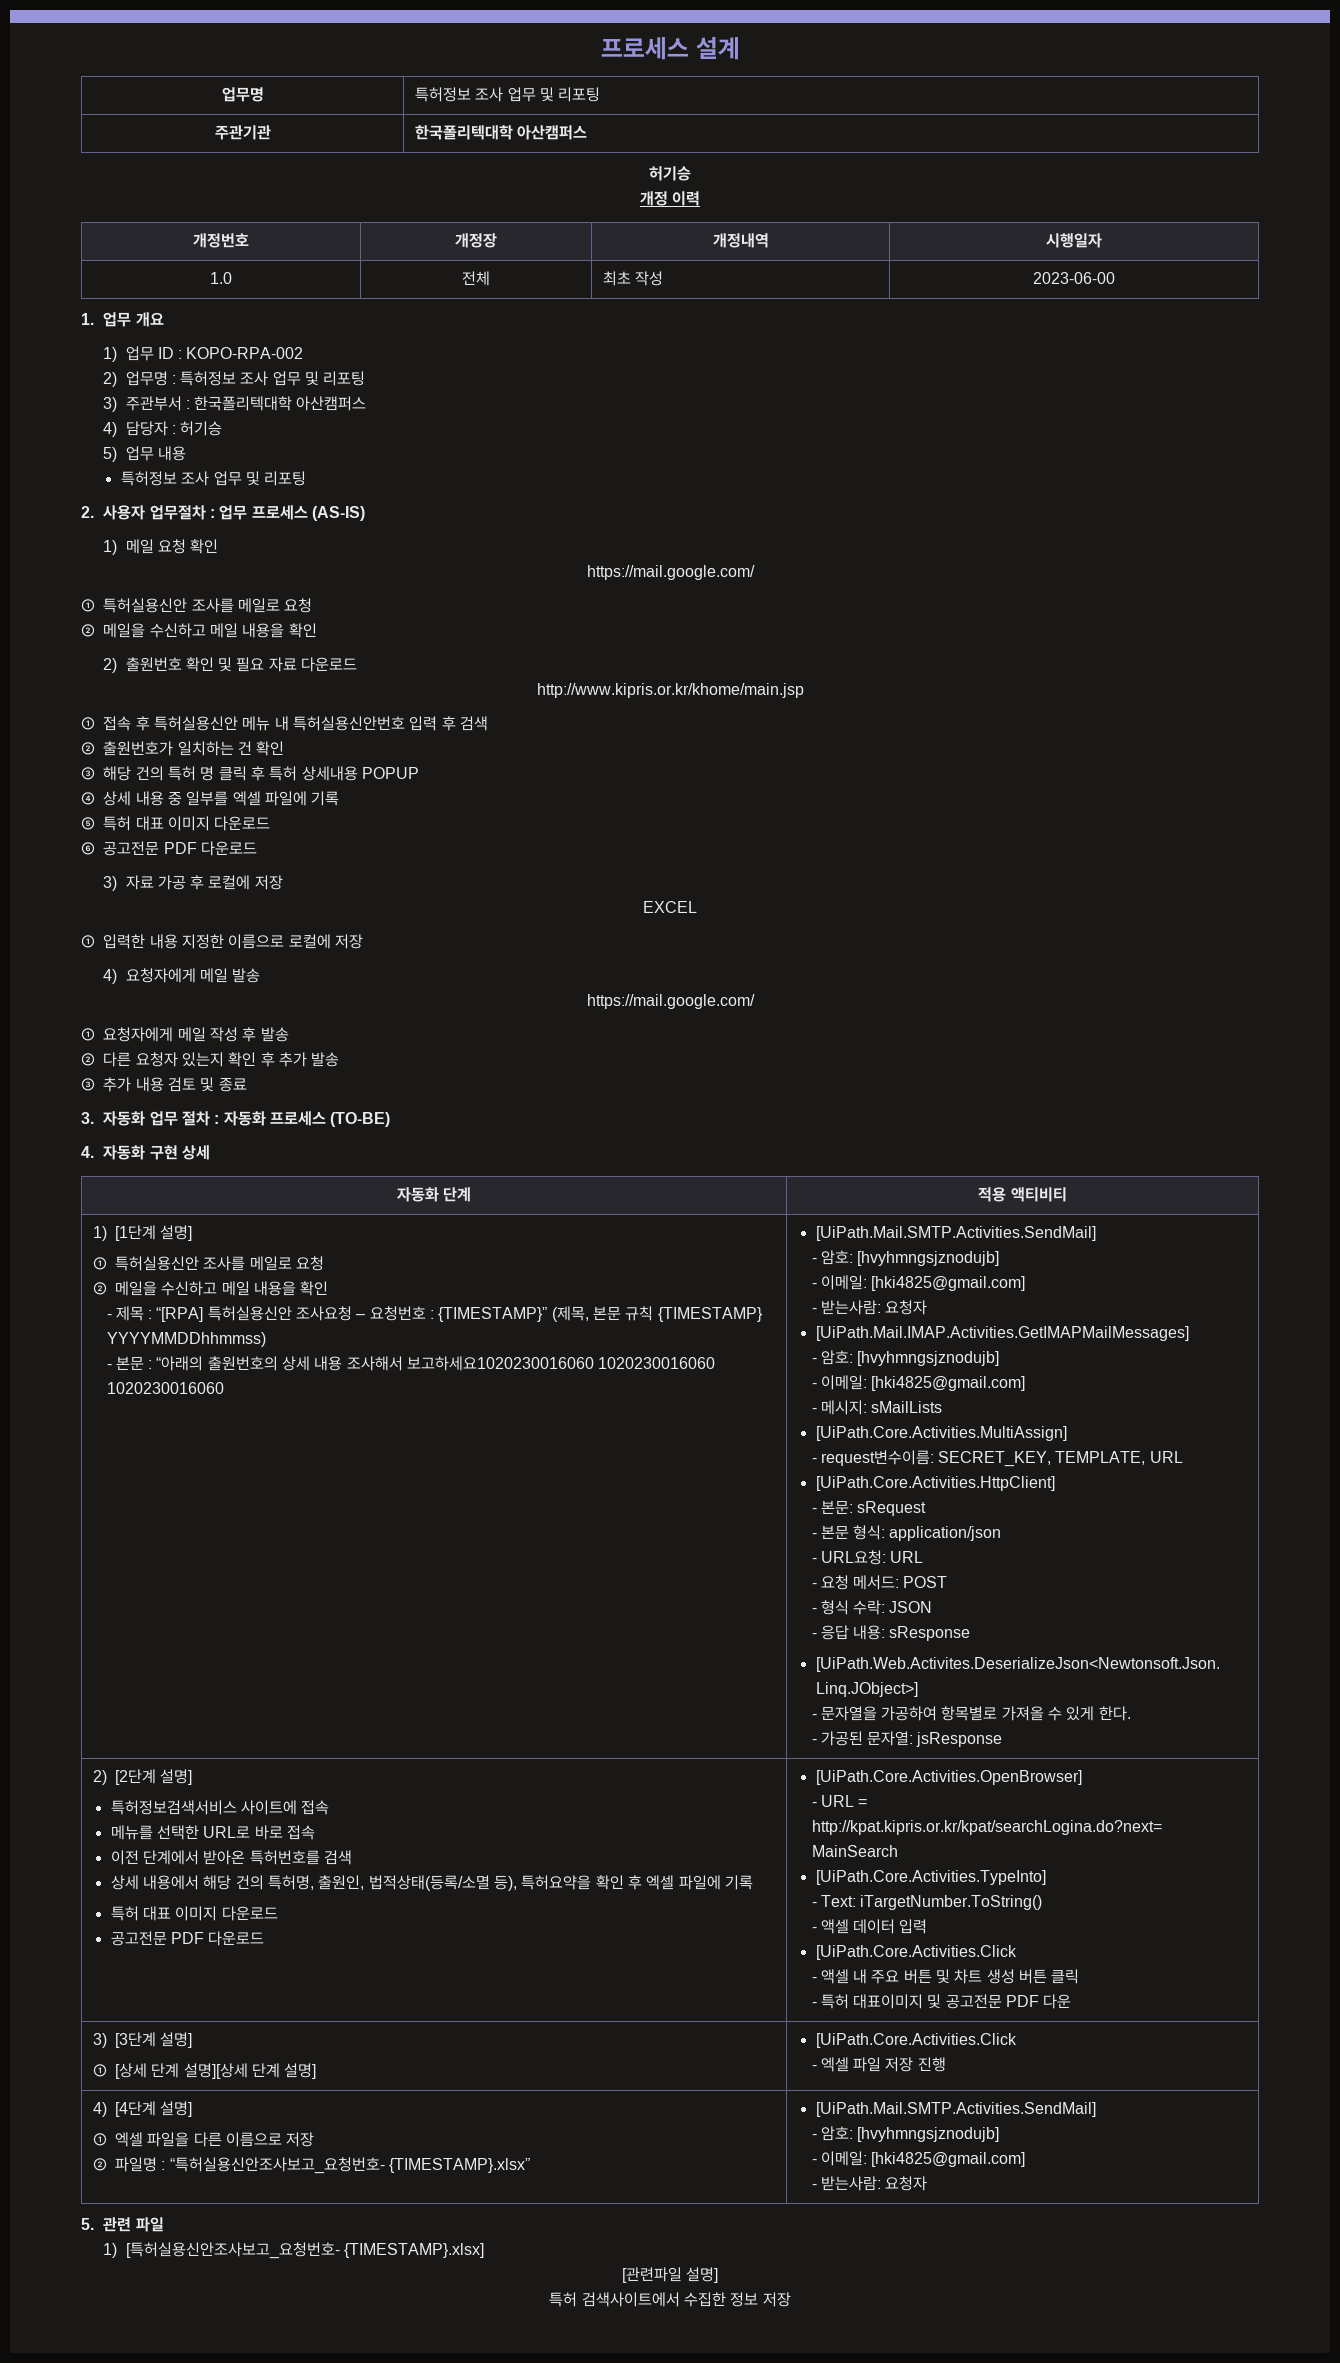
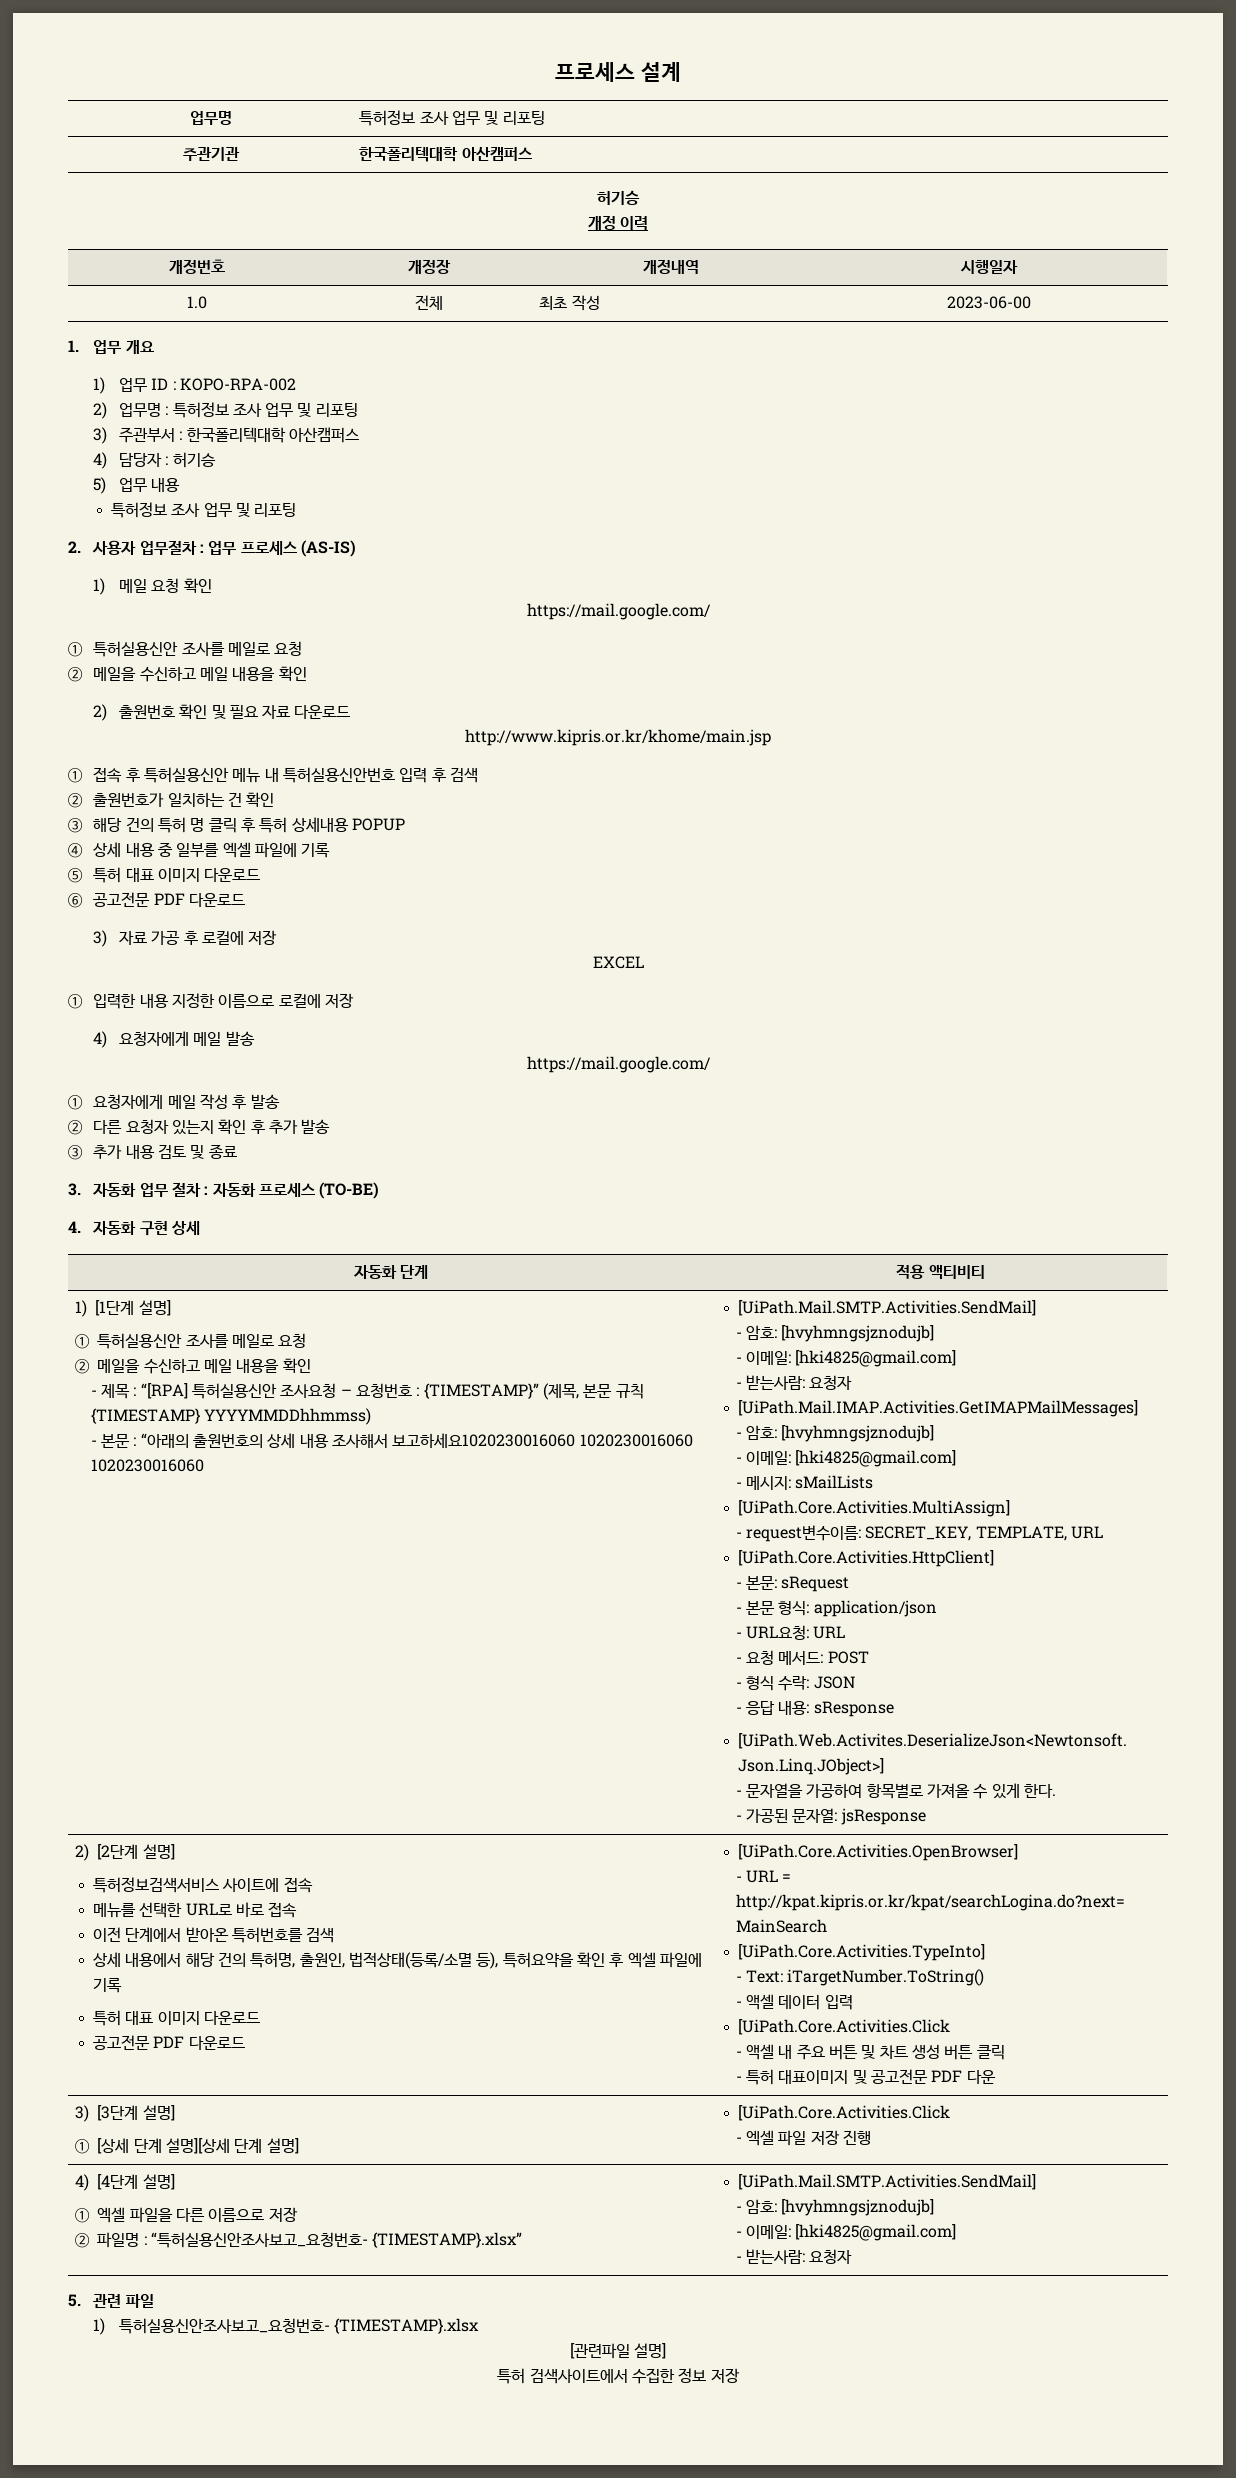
- 1) [특허실용신안조사보고_요청번호- {TIMESTAMP}.xlsx]
+ 1) 특허실용신안조사보고_요청번호- {TIMESTAMP}.xlsx

